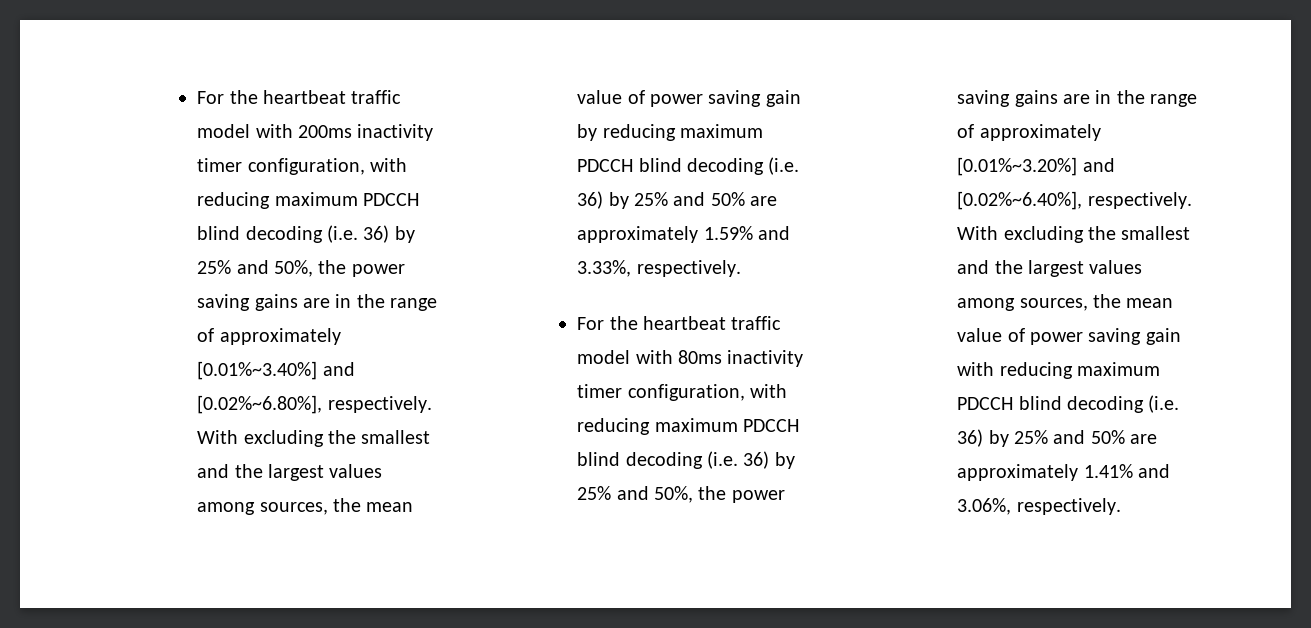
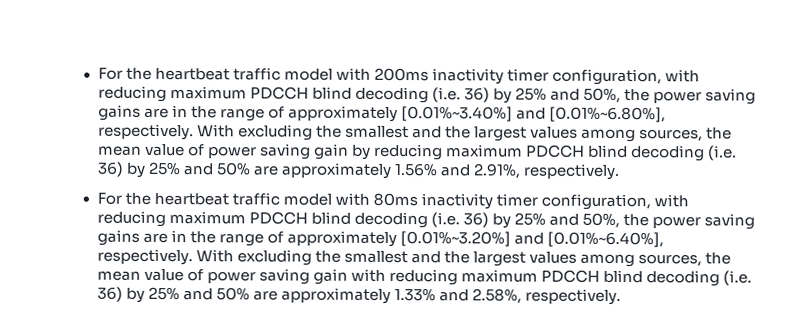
- For the heartbeat traffic model with 200ms inactivity timer configuration, with reducing maximum PDCCH blind decoding (i.e. 36) by 25% and 50%, the power saving gains are in the range of approximately [0.01%~3.40%] and [0.02%~6.80%], respectively.
+ For the heartbeat traffic model with 200ms inactivity timer configuration, with reducing maximum PDCCH blind decoding (i.e. 36) by 25% and 50%, the power saving gains are in the range of approximately [0.01%~3.40%] and [0.01%~6.80%], respectively.
- With excluding the smallest and the largest values among sources, the mean value of power saving gain by reducing maximum PDCCH blind decoding (i.e. 36) by 25% and 50% are approximately 1.59% and 3.33%, respectively.
+ With excluding the smallest and the largest values among sources, the mean value of power saving gain by reducing maximum PDCCH blind decoding (i.e. 36) by 25% and 50% are approximately 1.56% and 2.91%, respectively.
- For the heartbeat traffic model with 80ms inactivity timer configuration, with reducing maximum PDCCH blind decoding (i.e. 36) by 25% and 50%, the power saving gains are in the range of approximately [0.01%~3.20%] and [0.02%~6.40%], respectively.
+ For the heartbeat traffic model with 80ms inactivity timer configuration, with reducing maximum PDCCH blind decoding (i.e. 36) by 25% and 50%, the power saving gains are in the range of approximately [0.01%~3.20%] and [0.01%~6.40%], respectively.
- With excluding the smallest and the largest values among sources, the mean value of power saving gain with reducing maximum PDCCH blind decoding (i.e. 36) by 25% and 50% are approximately 1.41% and 3.06%, respectively.
+ With excluding the smallest and the largest values among sources, the mean value of power saving gain with reducing maximum PDCCH blind decoding (i.e. 36) by 25% and 50% are approximately 1.33% and 2.58%, respectively.

